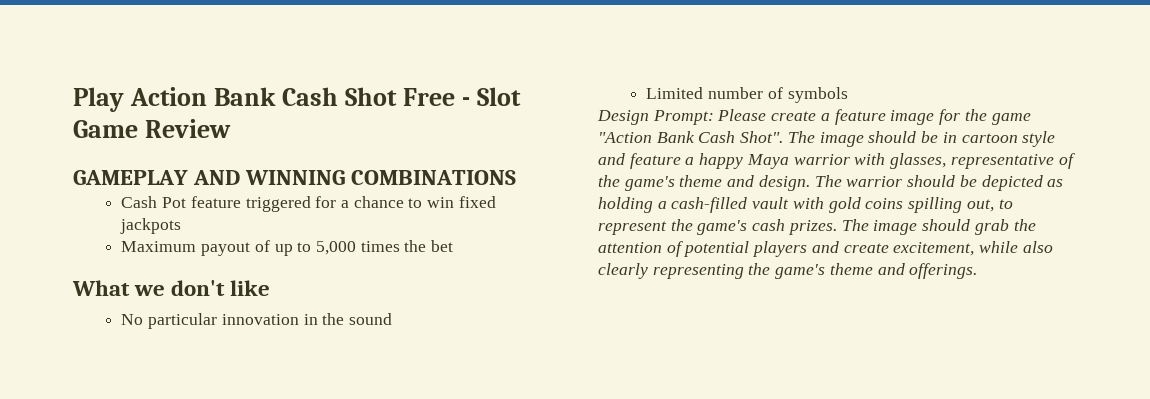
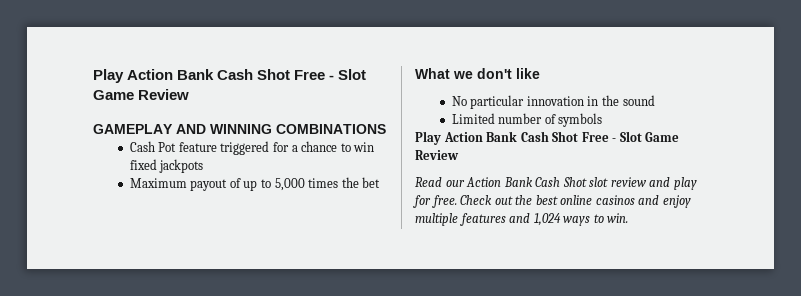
  Limited number of symbols
- Design Prompt: Please create a feature image for the game "Action Bank Cash Shot". The image should be in cartoon style and feature a happy Maya warrior with glasses, representative of the game's theme and design. The warrior should be depicted as holding a cash-filled vault with gold coins spilling out, to represent the game's cash prizes. The image should grab the attention of potential players and create excitement, while also clearly representing the game's theme and offerings.
+ Play Action Bank Cash Shot Free - Slot Game Review
+ Read our Action Bank Cash Shot slot review and play for free. Check out the best online casinos and enjoy multiple features and 1,024 ways to win.

